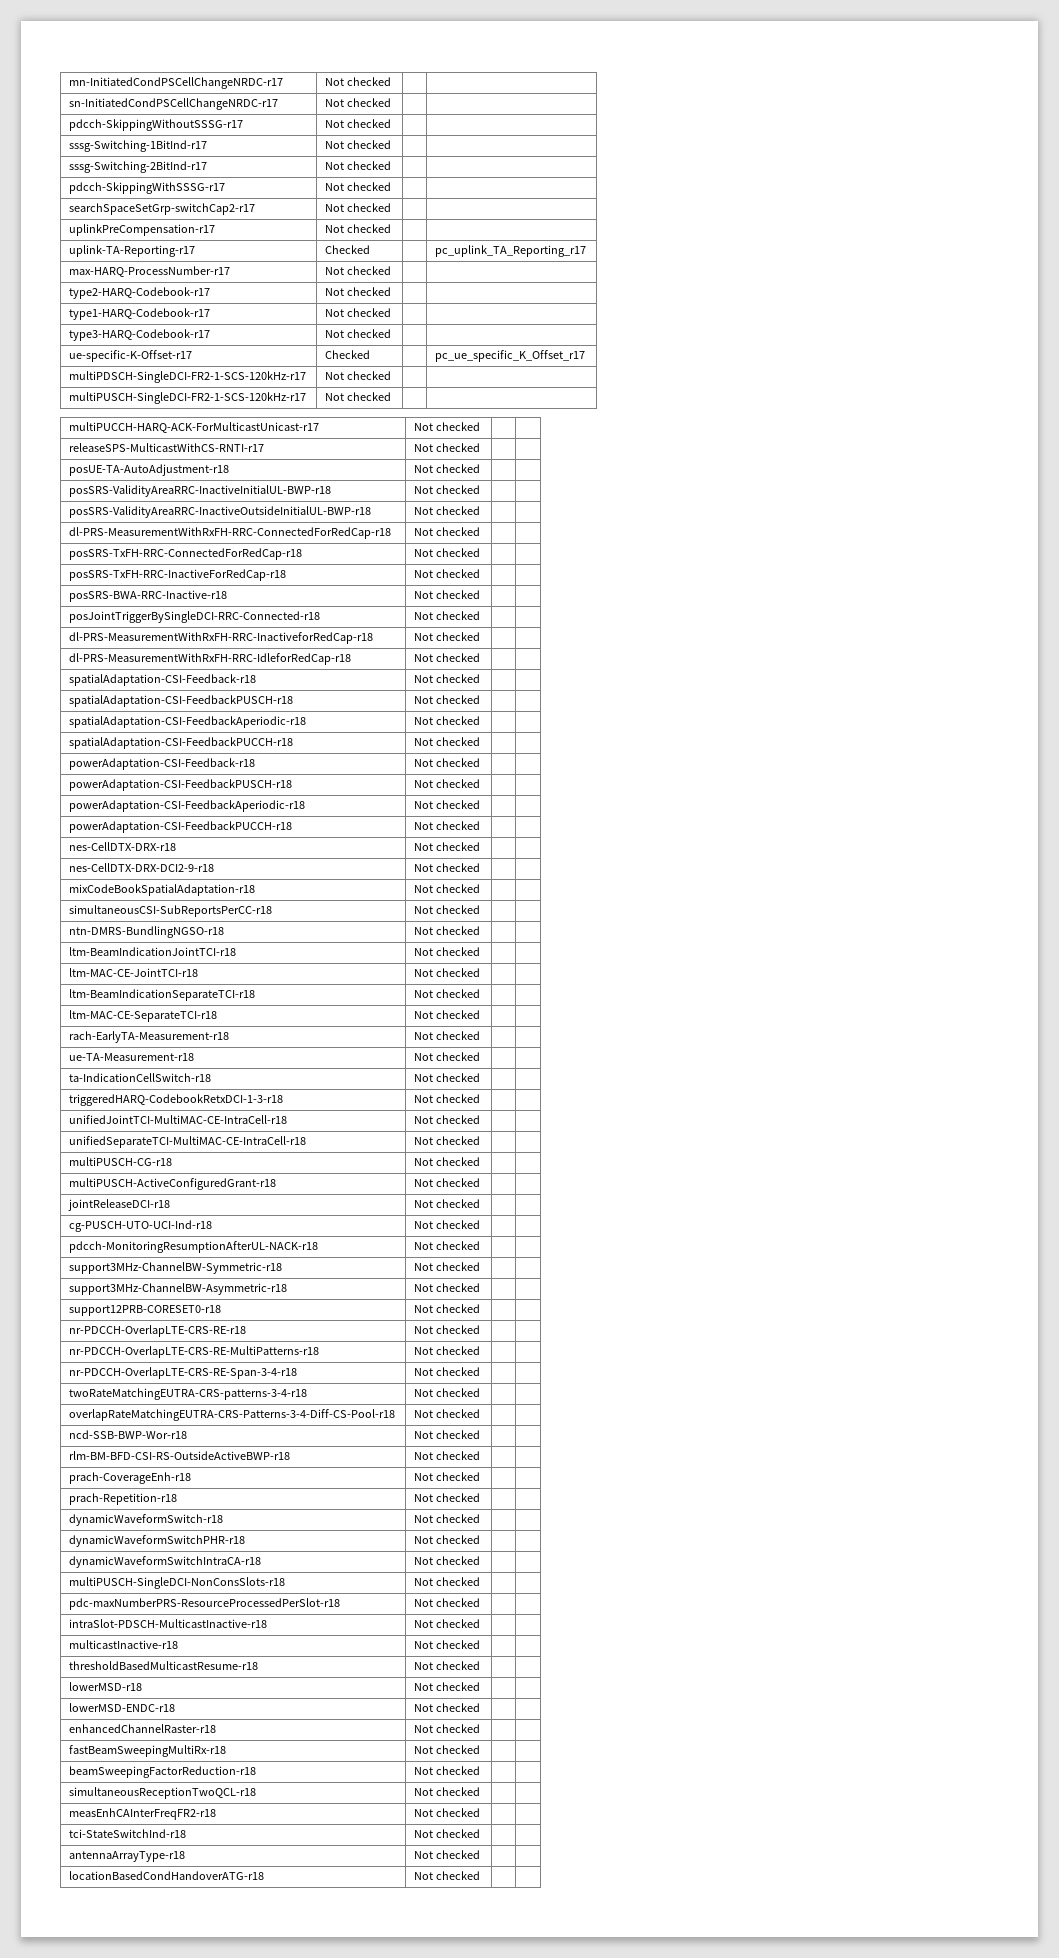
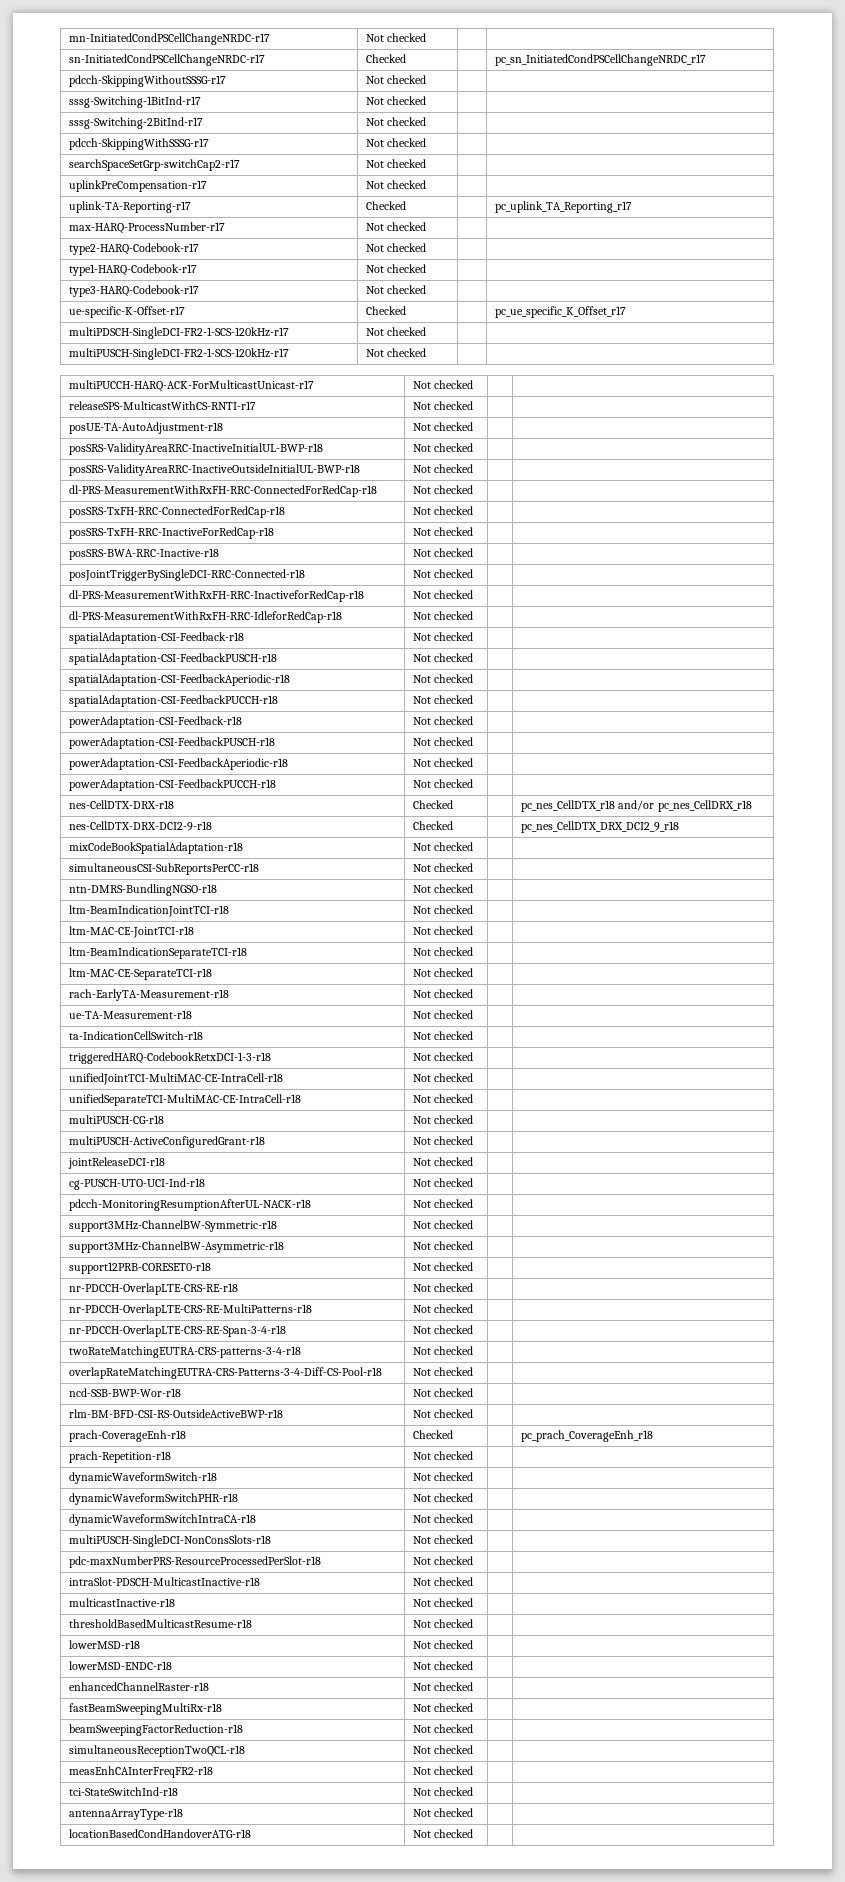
- sn-InitiatedCondPSCellChangeNRDC-r17 | Not checked | |
+ sn-InitiatedCondPSCellChangeNRDC-r17 | Checked | | pc_sn_InitiatedCondPSCellChangeNRDC_r17
- nes-CellDTX-DRX-r18 | Not checked | |
+ nes-CellDTX-DRX-r18 | Checked | | pc_nes_CellDTX_r18 and/or pc_nes_CellDRX_r18
- nes-CellDTX-DRX-DCI2-9-r18 | Not checked | |
+ nes-CellDTX-DRX-DCI2-9-r18 | Checked | | pc_nes_CellDTX_DRX_DCI2_9_r18
- prach-CoverageEnh-r18 | Not checked | |
+ prach-CoverageEnh-r18 | Checked | | pc_prach_CoverageEnh_r18

